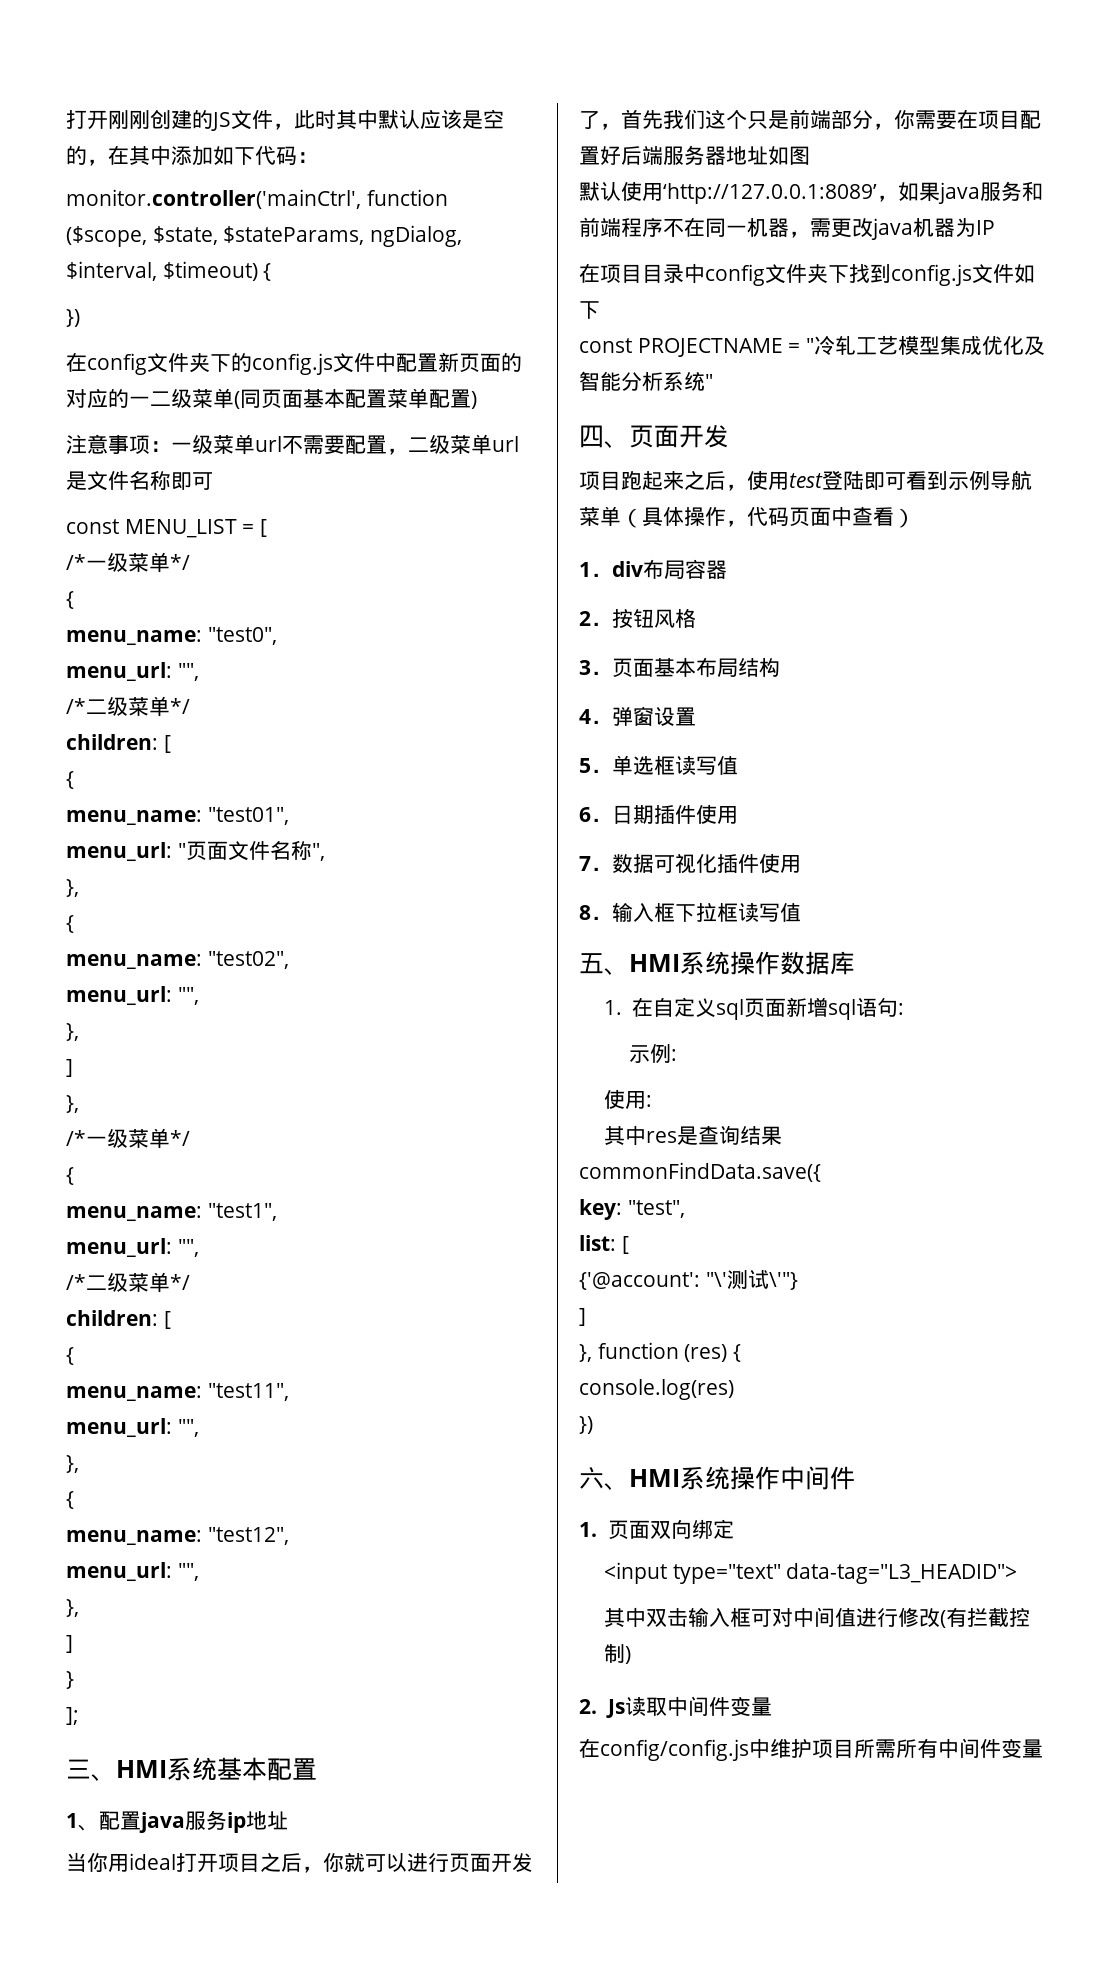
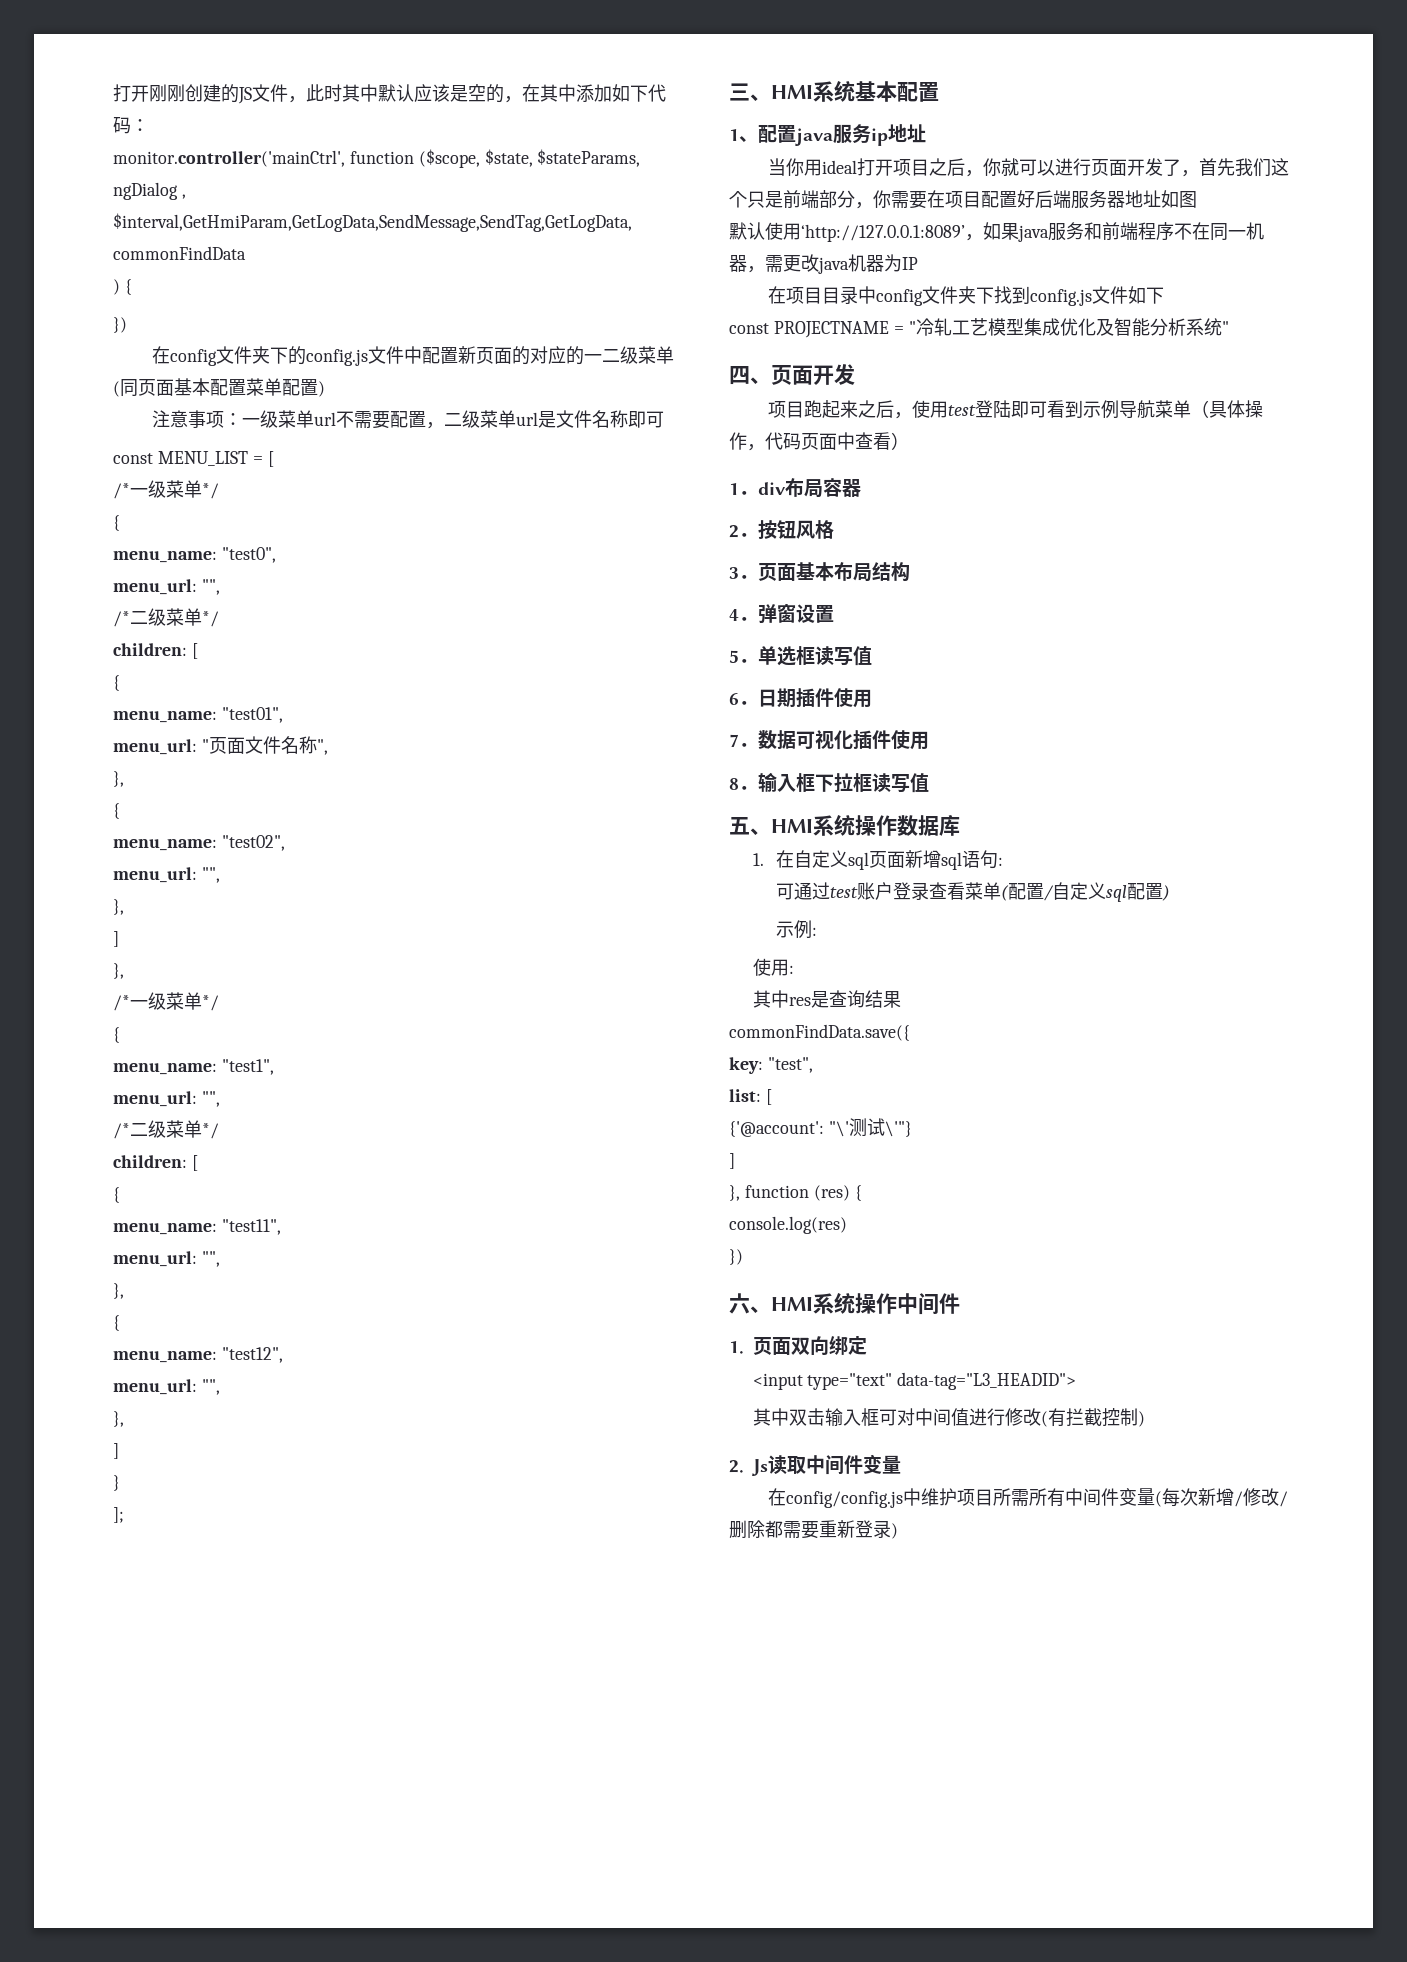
- monitor.controller('mainCtrl', function ($scope, $state, $stateParams, ngDialog, $interval, $timeout) {
+ monitor.controller('mainCtrl', function ($scope, $state, $stateParams, ngDialog , $interval,GetHmiParam,GetLogData,SendMessage,SendTag,GetLogData, commonFindData
+ ) {
+ 可通过test账户登录查看菜单(配置/自定义sql配置)
- 在config/config.js中维护项目所需所有中间件变量
+ 在config/config.js中维护项目所需所有中间件变量(每次新增/修改/删除都需要重新登录)

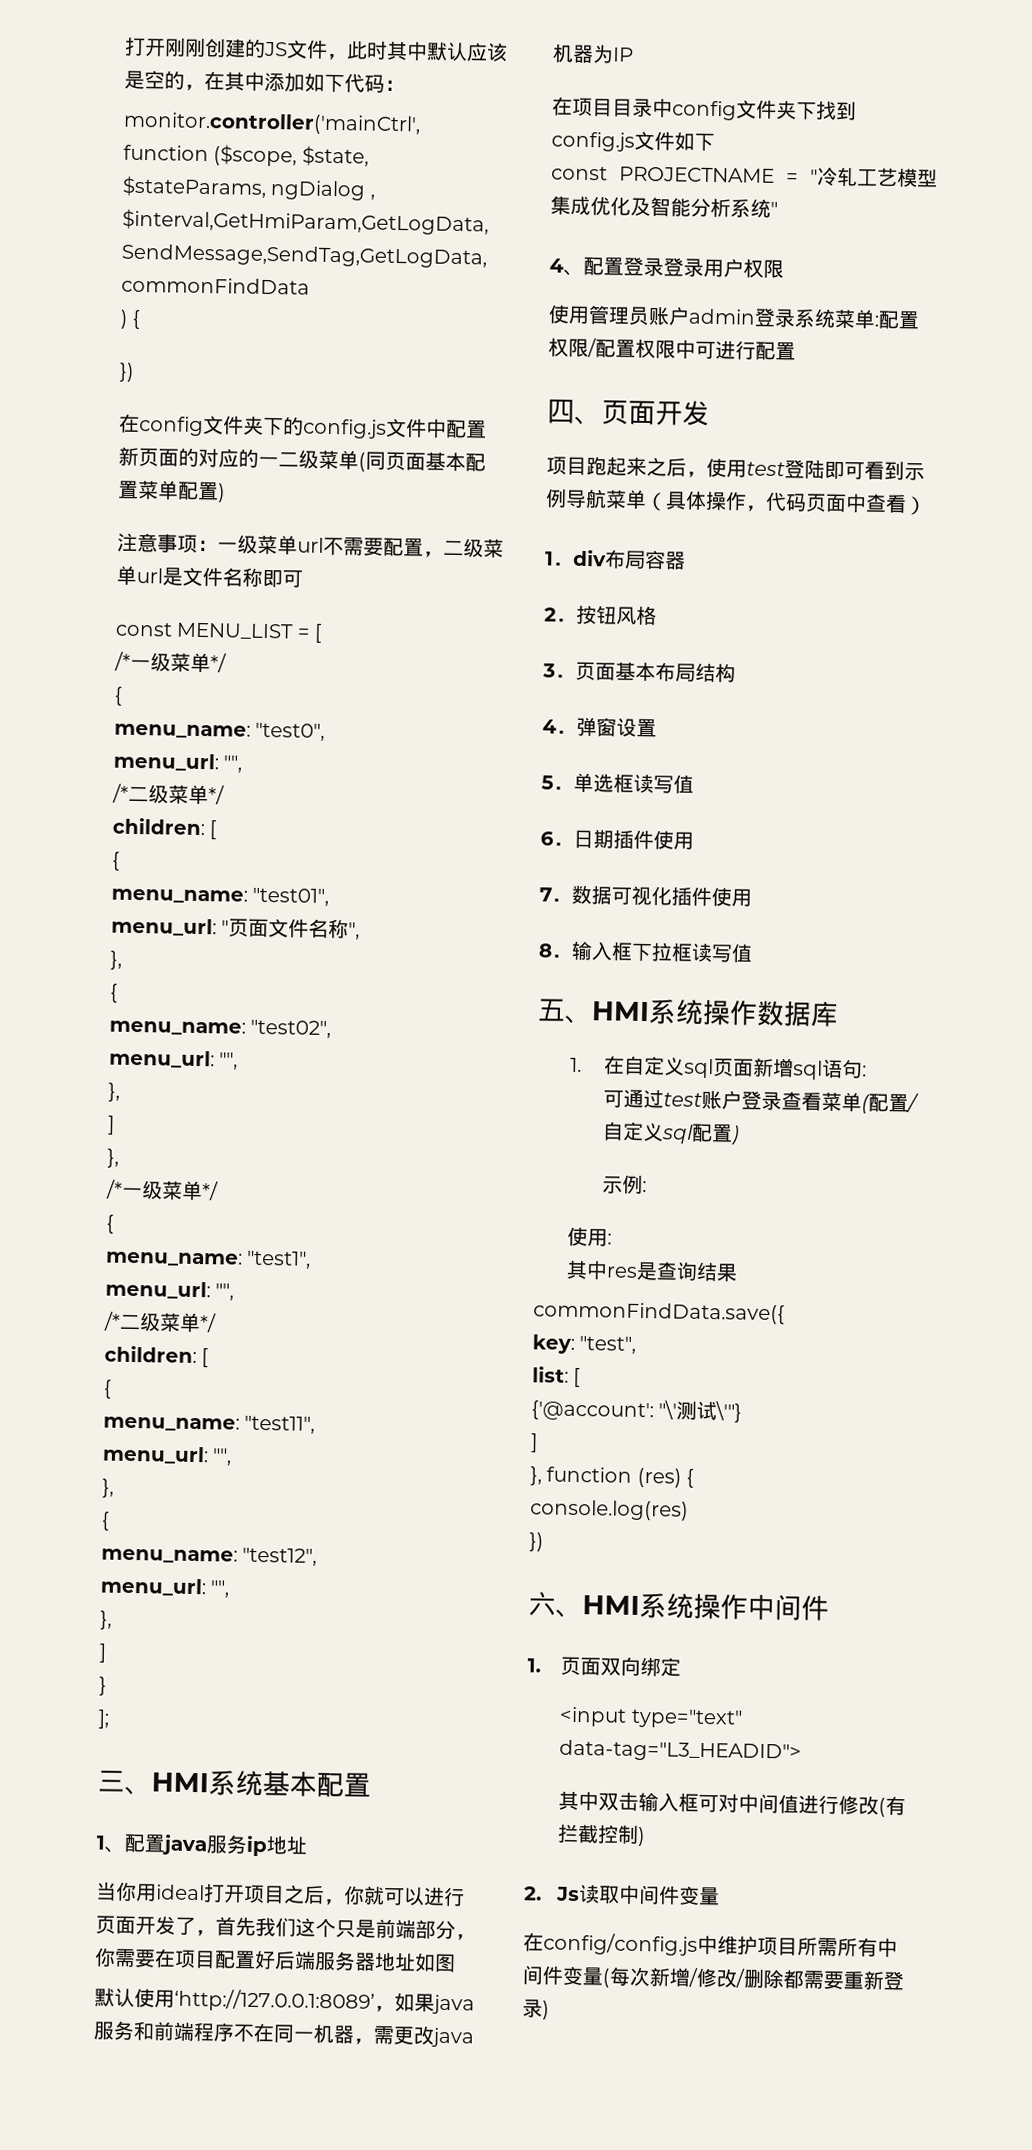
+ 4、配置登录登录用户权限
+ 使用管理员账户admin登录系统菜单:配置权限/配置权限中可进行配置

